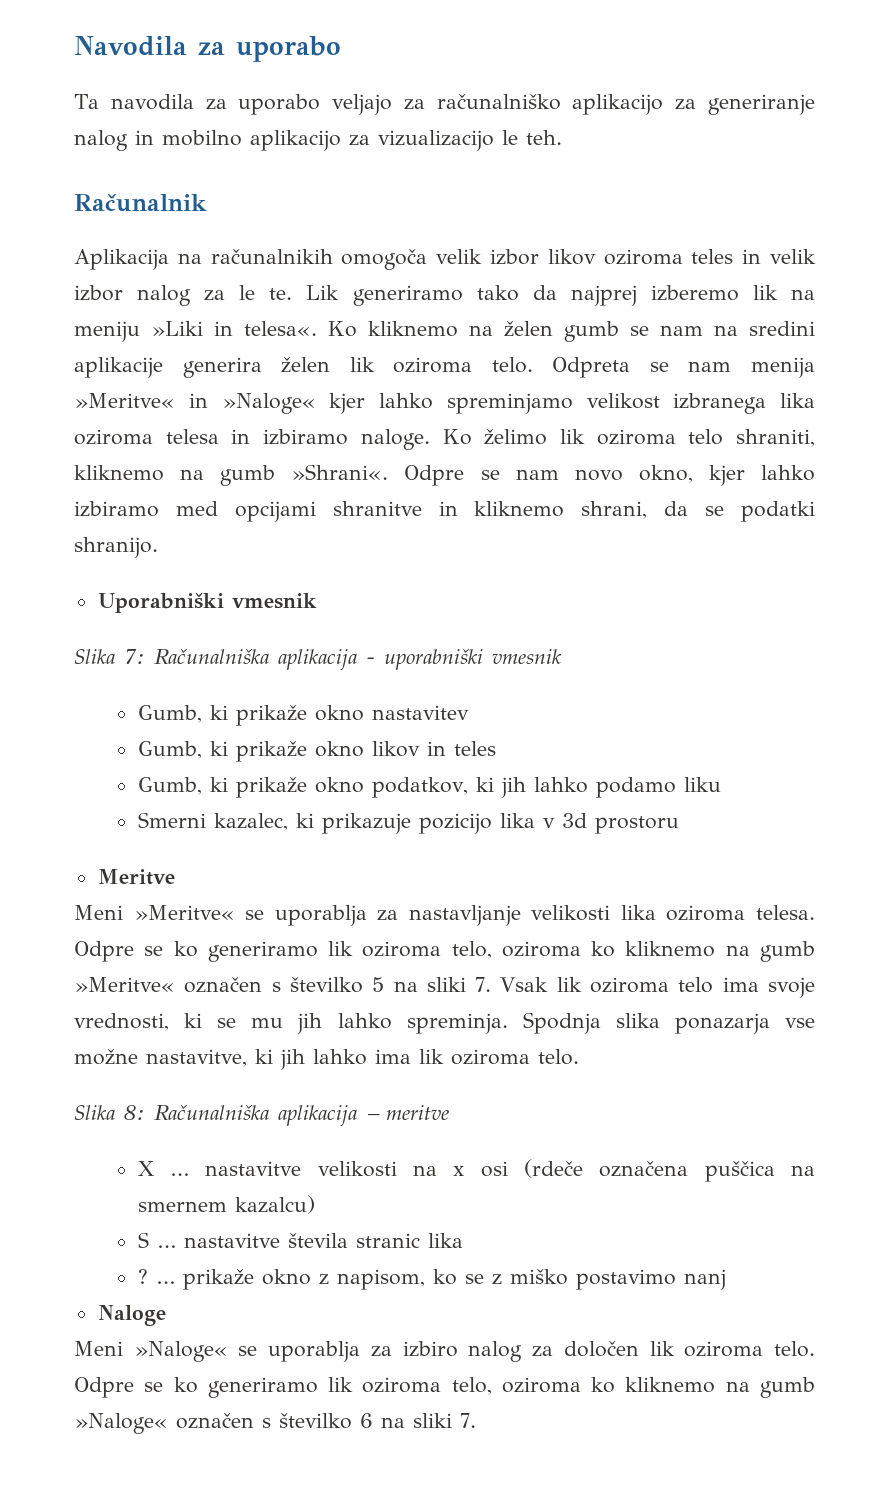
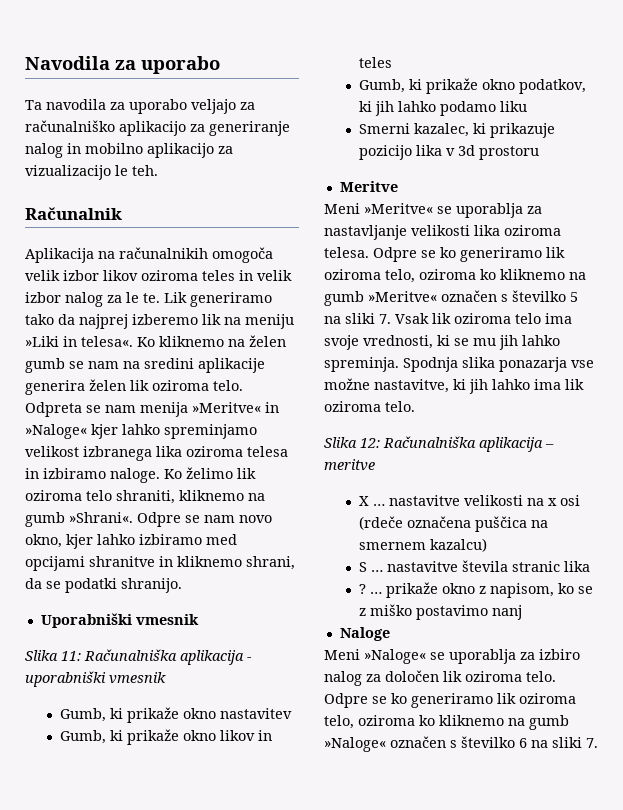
- Slika 7: Računalniška aplikacija - uporabniški vmesnik
+ Slika 11: Računalniška aplikacija - uporabniški vmesnik
- Slika 8: Računalniška aplikacija – meritve
+ Slika 12: Računalniška aplikacija – meritve

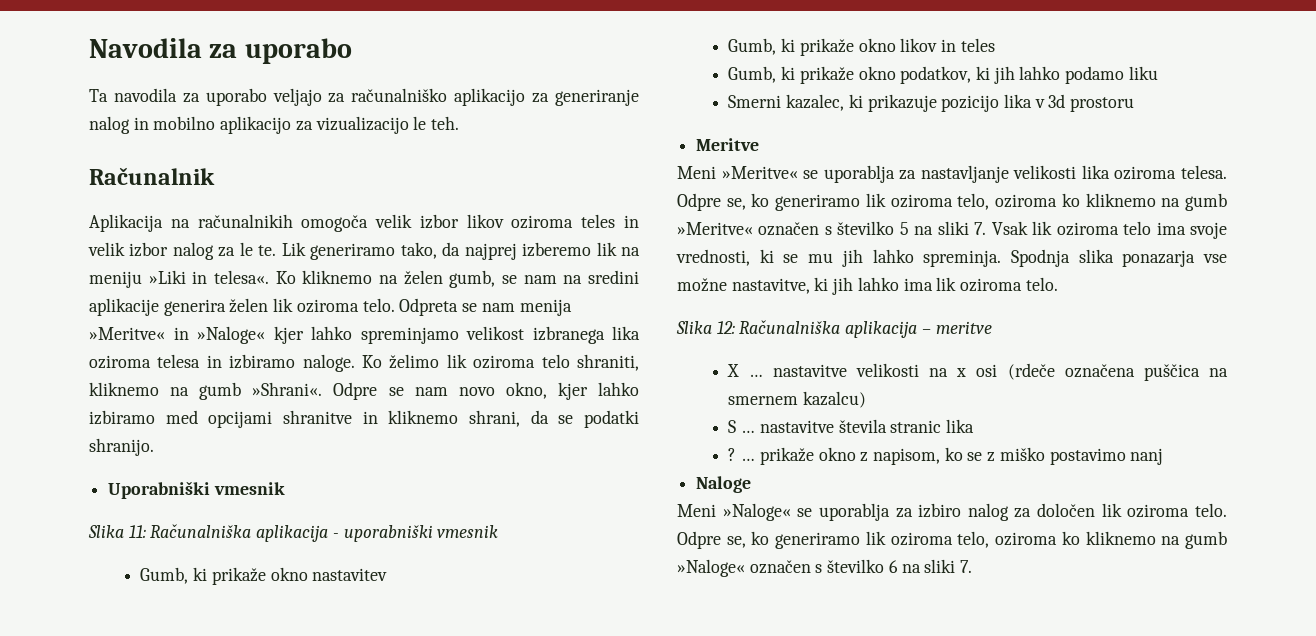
- Lik generiramo tako da najprej izberemo lik na meniju »Liki in telesa«.
+ Lik generiramo tako, da najprej izberemo lik na meniju »Liki in telesa«.
- Ko kliknemo na želen gumb se nam na sredini aplikacije generira želen lik oziroma telo.
+ Ko kliknemo na želen gumb, se nam na sredini aplikacije generira želen lik oziroma telo.
- Odpre se ko generiramo lik oziroma telo, oziroma ko kliknemo na gumb »Meritve« označen s številko 5 na sliki 7. Vsak lik oziroma telo ima svoje vrednosti, ki se mu jih lahko spreminja.
+ Odpre se, ko generiramo lik oziroma telo, oziroma ko kliknemo na gumb »Meritve« označen s številko 5 na sliki 7. Vsak lik oziroma telo ima svoje vrednosti, ki se mu jih lahko spreminja.
- Odpre se ko generiramo lik oziroma telo, oziroma ko kliknemo na gumb »Naloge« označen s številko 6 na sliki 7.
+ Odpre se, ko generiramo lik oziroma telo, oziroma ko kliknemo na gumb »Naloge« označen s številko 6 na sliki 7.

